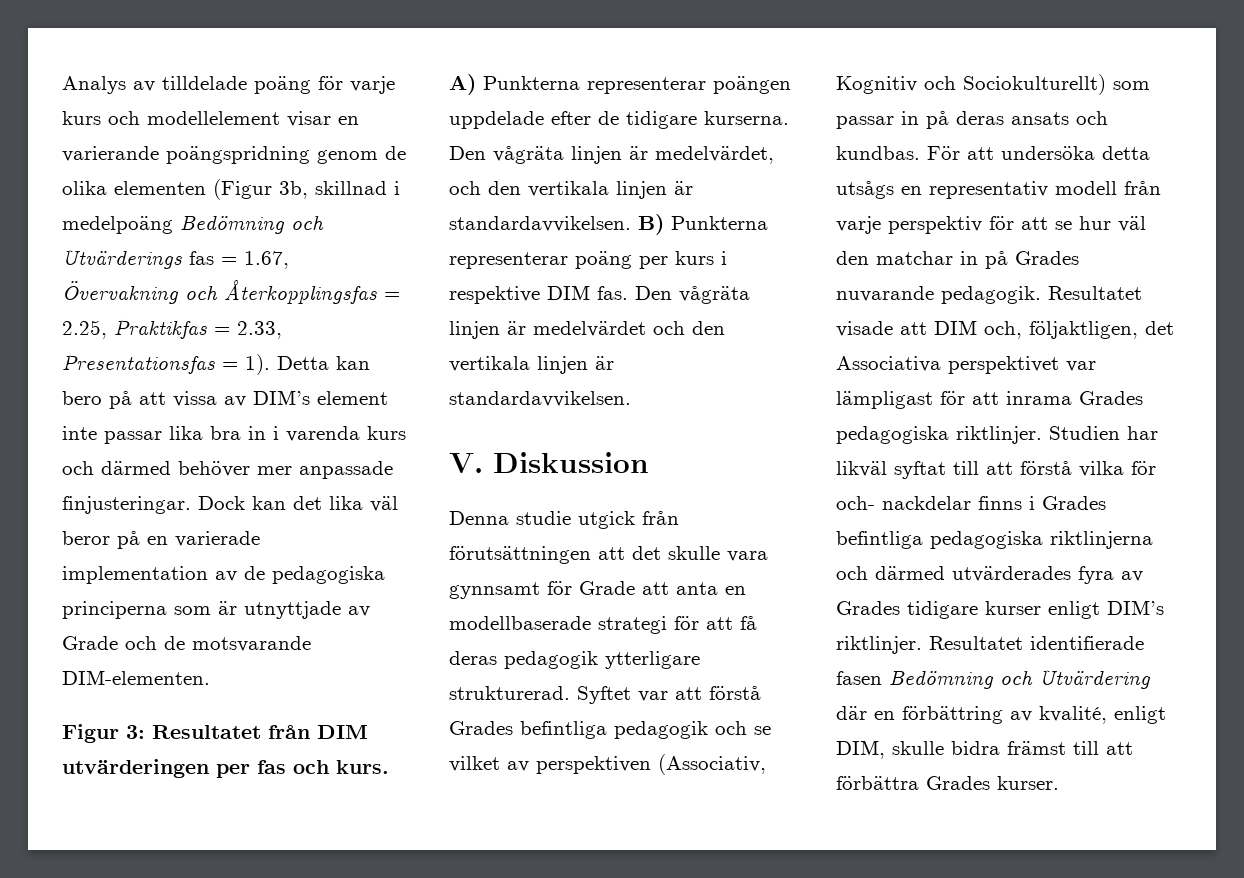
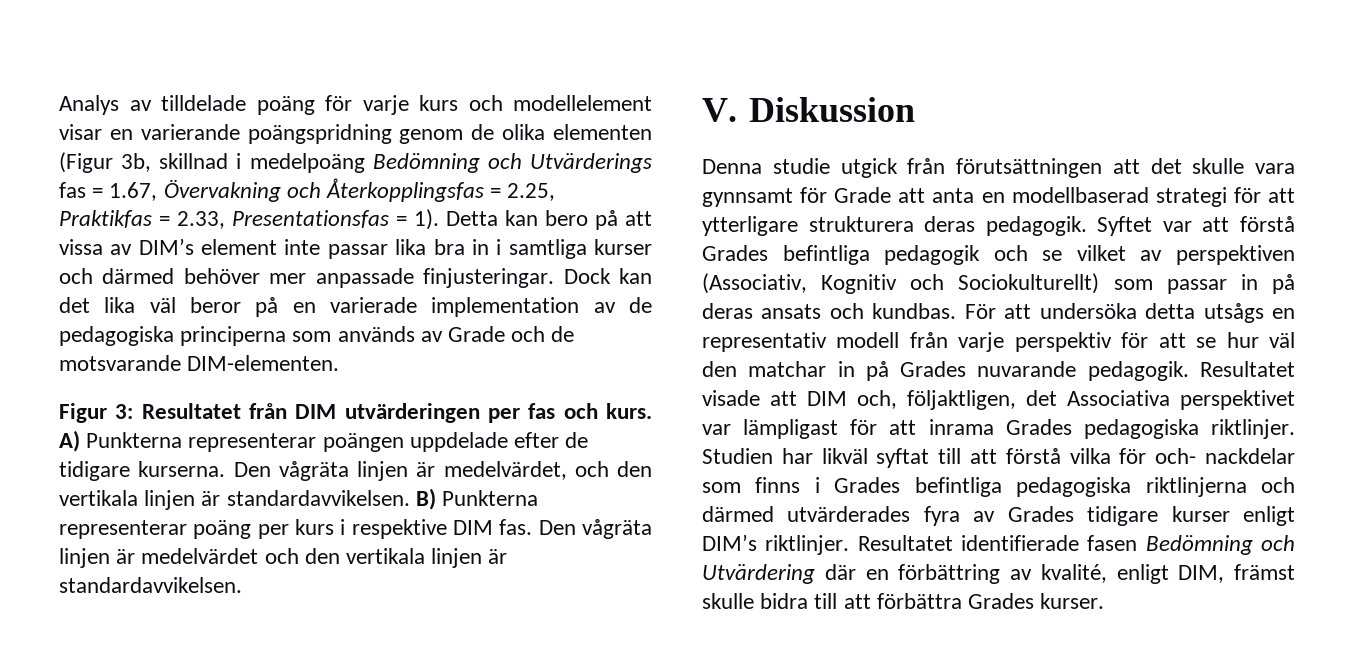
- Detta kan bero på att vissa av DIM’s element inte passar lika bra in i varenda kurs och därmed behöver mer anpassade finjusteringar.
+ Detta kan bero på att vissa av DIM’s element inte passar lika bra in i samtliga kurser och därmed behöver mer anpassade finjusteringar.
- Dock kan det lika väl beror på en varierade implementation av de pedagogiska principerna som är utnyttjade av Grade och de motsvarande DIM-elementen.
+ Dock kan det lika väl beror på en varierade implementation av de pedagogiska principerna som används av Grade och de motsvarande DIM-elementen.
- Denna studie utgick från förutsättningen att det skulle vara gynnsamt för Grade att anta en modellbaserade strategi för att få deras pedagogik ytterligare strukturerad.
+ Denna studie utgick från förutsättningen att det skulle vara gynnsamt för Grade att anta en modellbaserad strategi för att ytterligare strukturera deras pedagogik.
- Studien har likväl syftat till att förstå vilka för och- nackdelar finns i Grades befintliga pedagogiska riktlinjerna och därmed utvärderades fyra av Grades tidigare kurser enligt DIM’s riktlinjer.
+ Studien har likväl syftat till att förstå vilka för och- nackdelar som finns i Grades befintliga pedagogiska riktlinjerna och därmed utvärderades fyra av Grades tidigare kurser enligt DIM’s riktlinjer.
- Resultatet identifierade fasen Bedömning och Utvärdering där en förbättring av kvalité, enligt DIM, skulle bidra främst till att förbättra Grades kurser.
+ Resultatet identifierade fasen Bedömning och Utvärdering där en förbättring av kvalité, enligt DIM, främst skulle bidra till att förbättra Grades kurser.

